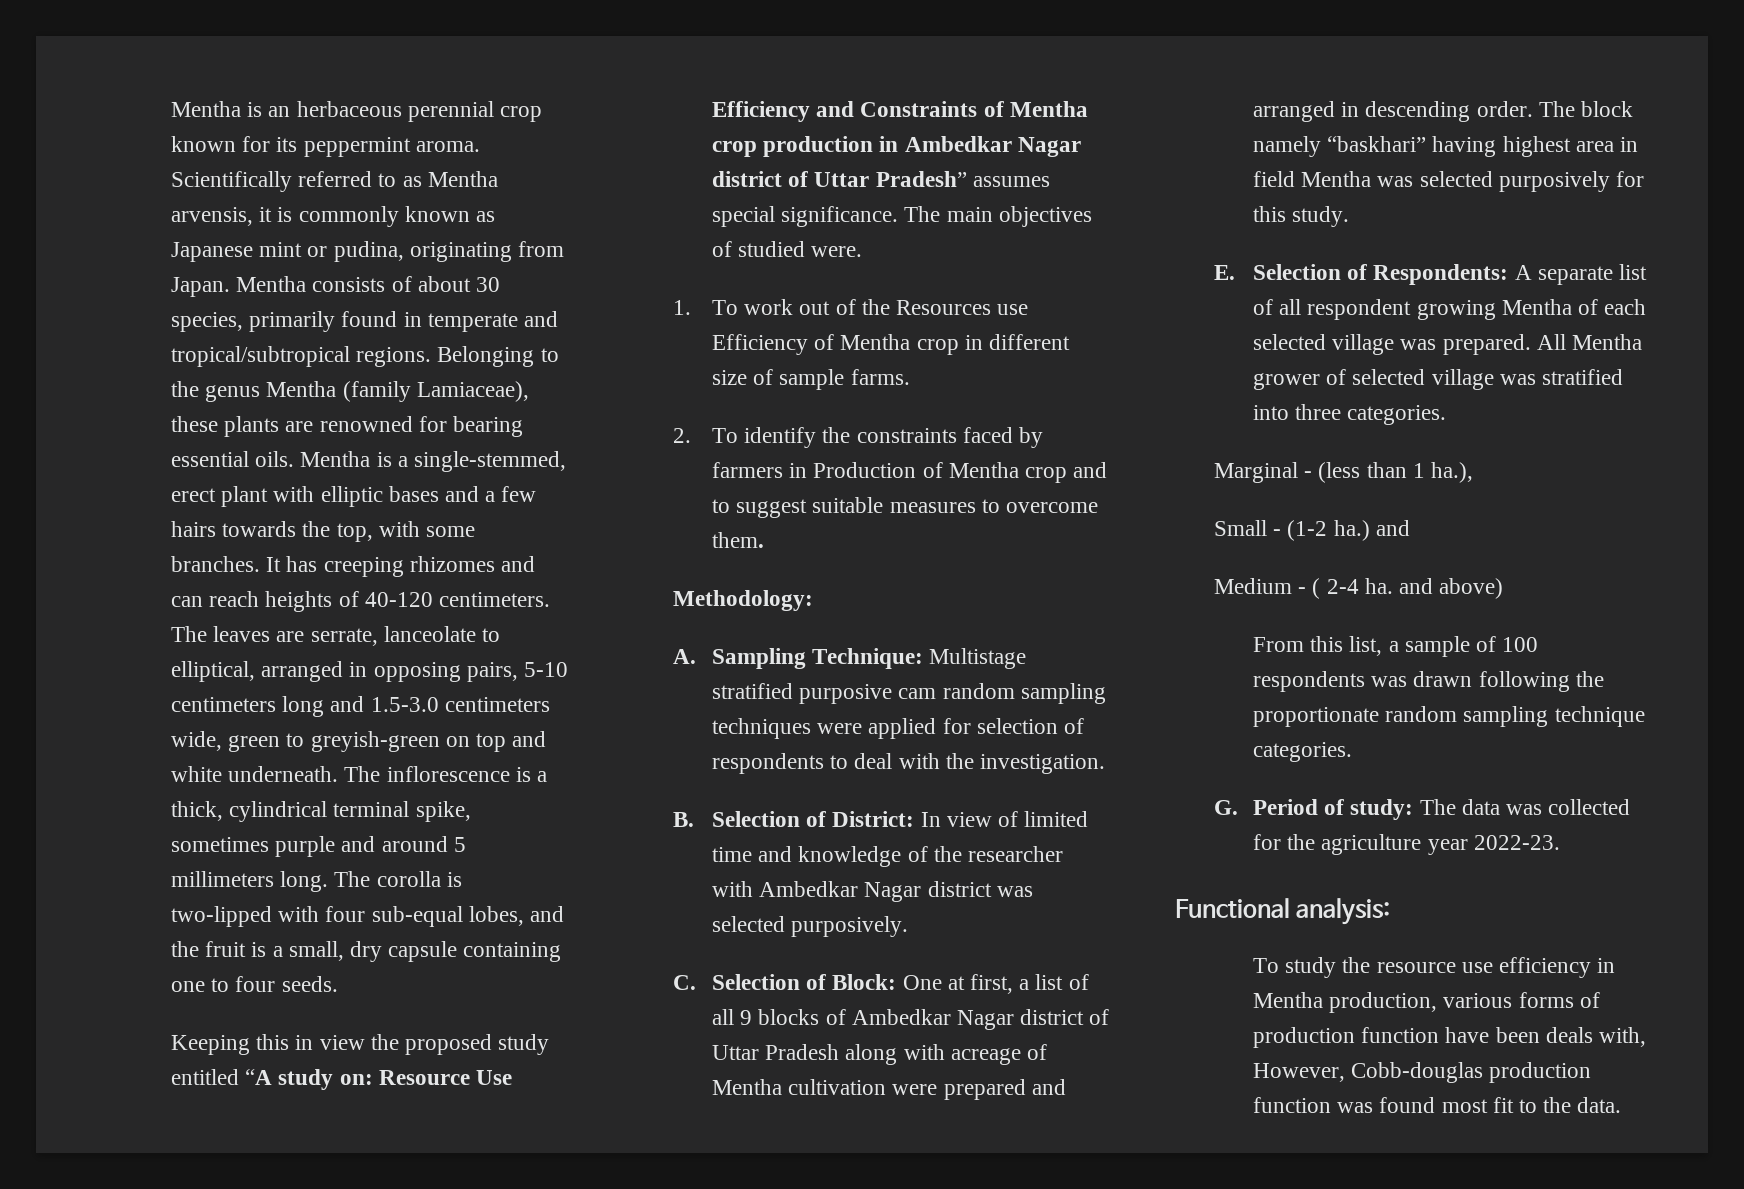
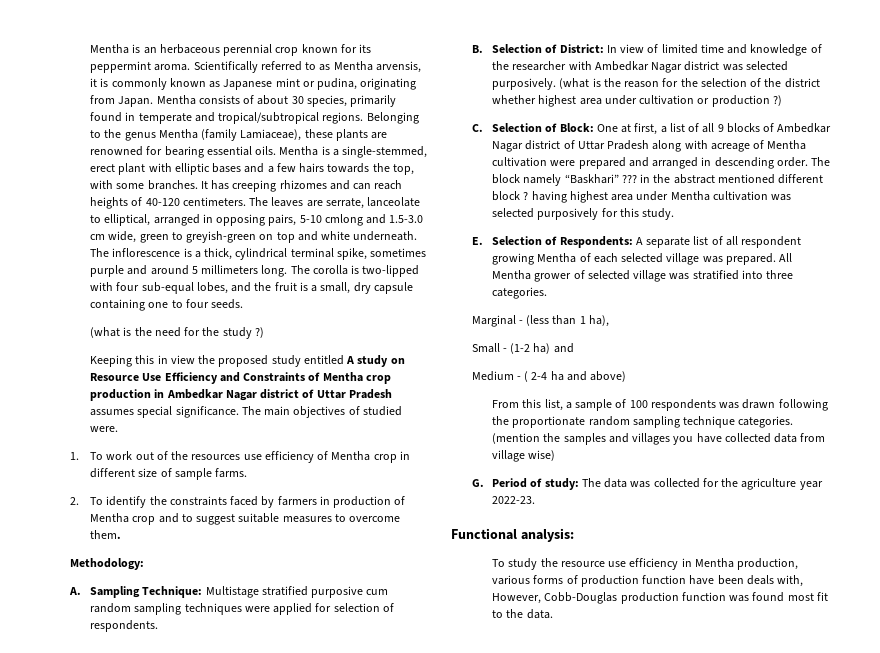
- The leaves are serrate, lanceolate to elliptical, arranged in opposing pairs, 5-10 centimeters long and 1.5-3.0 centimeters wide, green to greyish-green on top and white underneath.
+ The leaves are serrate, lanceolate to elliptical, arranged in opposing pairs, 5-10 cmlong and 1.5-3.0 cm wide, green to greyish-green on top and white underneath.
+ (what is the need for the study ?)
- Keeping this in view the proposed study entitled “A study on: Resource Use Efficiency and Constraints of Mentha crop production in Ambedkar Nagar district of Uttar Pradesh” assumes special significance.
+ Keeping this in view the proposed study entitled A study on Resource Use Efficiency and Constraints of Mentha crop production in Ambedkar Nagar district of Uttar Pradesh assumes special significance.
- 1. To work out of the Resources use Efficiency of Mentha crop in different size of sample farms.
+ 1. To work out of the resources use efficiency of Mentha crop in different size of sample farms.
- 2. To identify the constraints faced by farmers in Production of Mentha crop and to suggest suitable measures to overcome them.
+ 2. To identify the constraints faced by farmers in production of Mentha crop and to suggest suitable measures to overcome them.
- A. Sampling Technique: Multistage stratified purposive cam random sampling techniques were applied for selection of respondents to deal with the investigation.
+ A. Sampling Technique: Multistage stratified purposive cum random sampling techniques were applied for selection of respondents.
+ (what is the reason for the selection of the district whether highest area under cultivation or production ?)
- The block namely “baskhari” having highest area in field Mentha was selected purposively for this study.
+ The block namely “Baskhari” ??? in the abstract mentioned different block ? having highest area under Mentha cultivation was selected purposively for this study.
- Marginal - (less than 1 ha.),
+ Marginal - (less than 1 ha),
- Small - (1-2 ha.) and
+ Small - (1-2 ha) and
- Medium - ( 2-4 ha. and above)
+ Medium - ( 2-4 ha and above)
+ (mention the samples and villages you have collected data from village wise)
- To study the resource use efficiency in Mentha production, various forms of production function have been deals with, However, Cobb-douglas production function was found most fit to the data.
+ To study the resource use efficiency in Mentha production, various forms of production function have been deals with, However, Cobb-Douglas production function was found most fit to the data.

